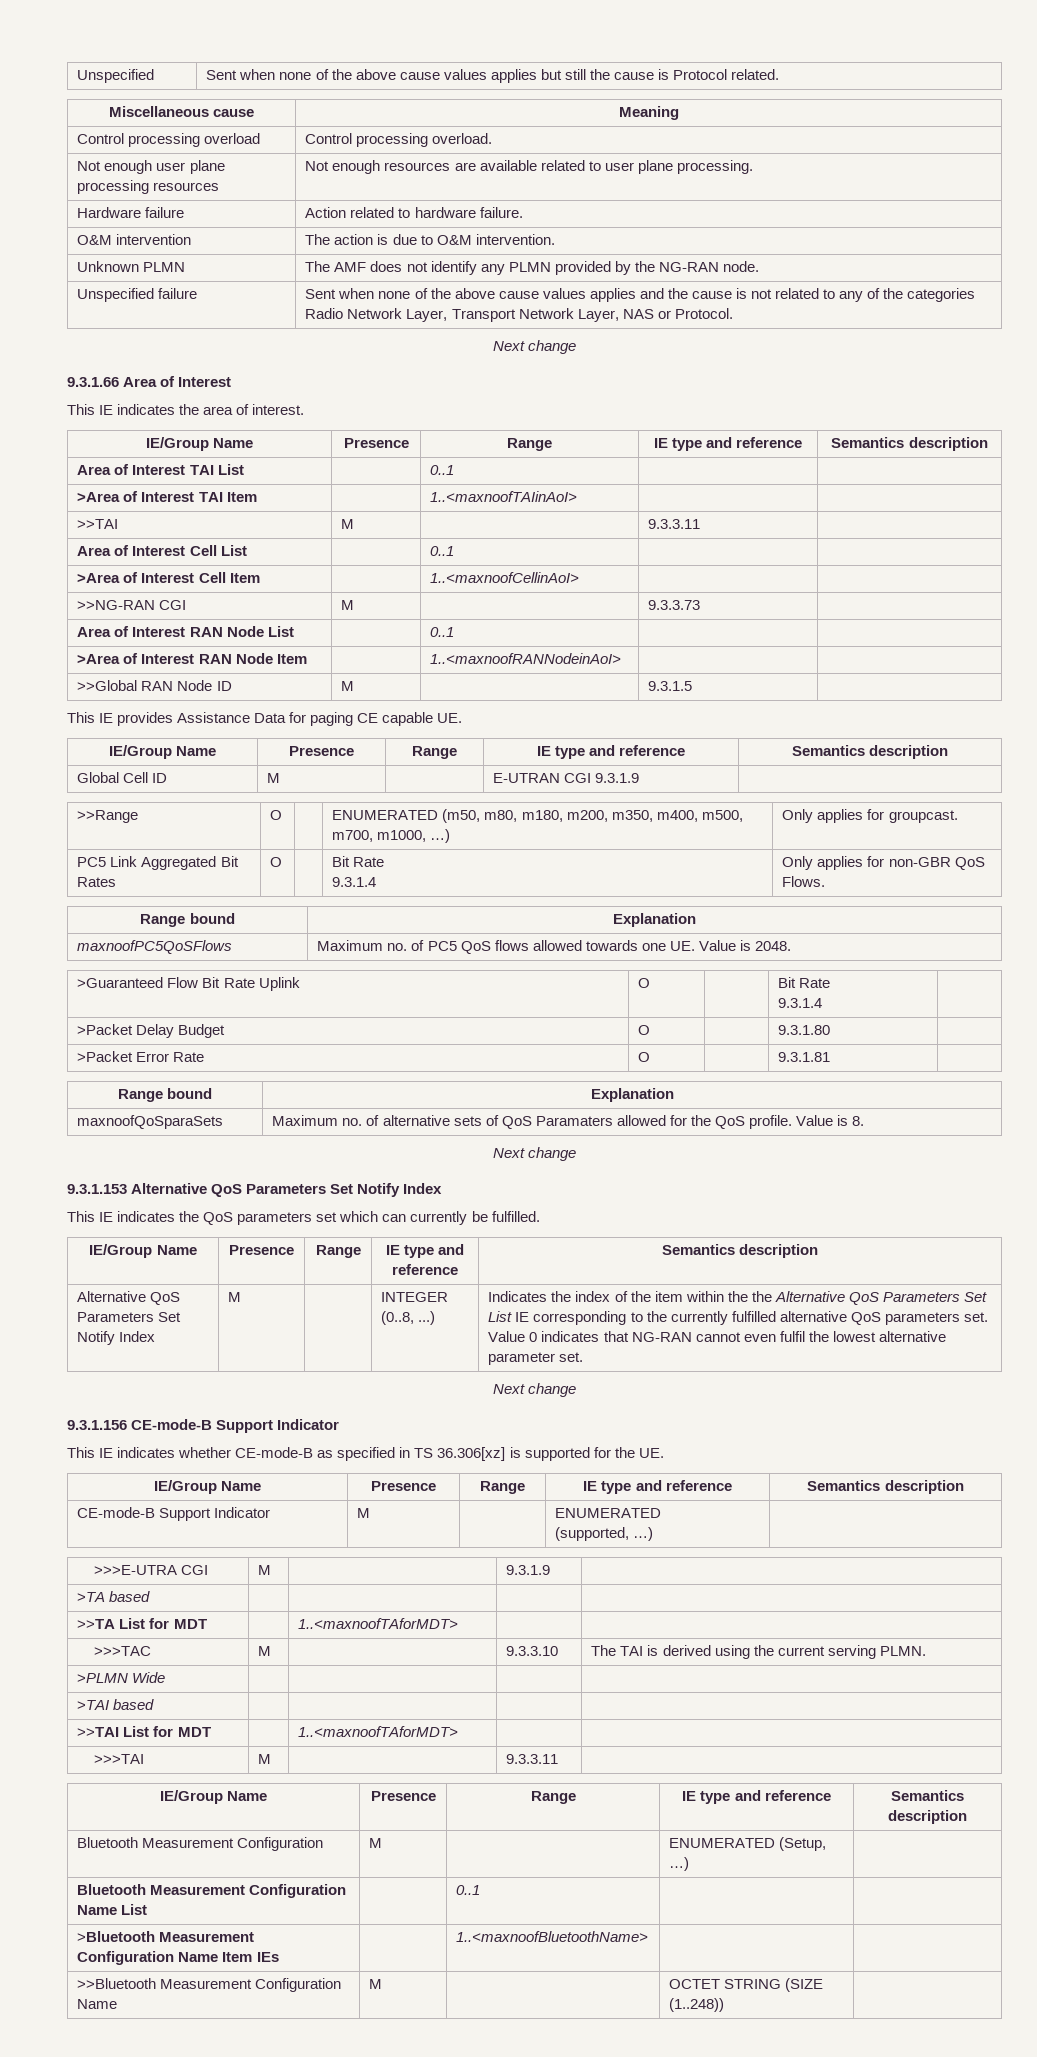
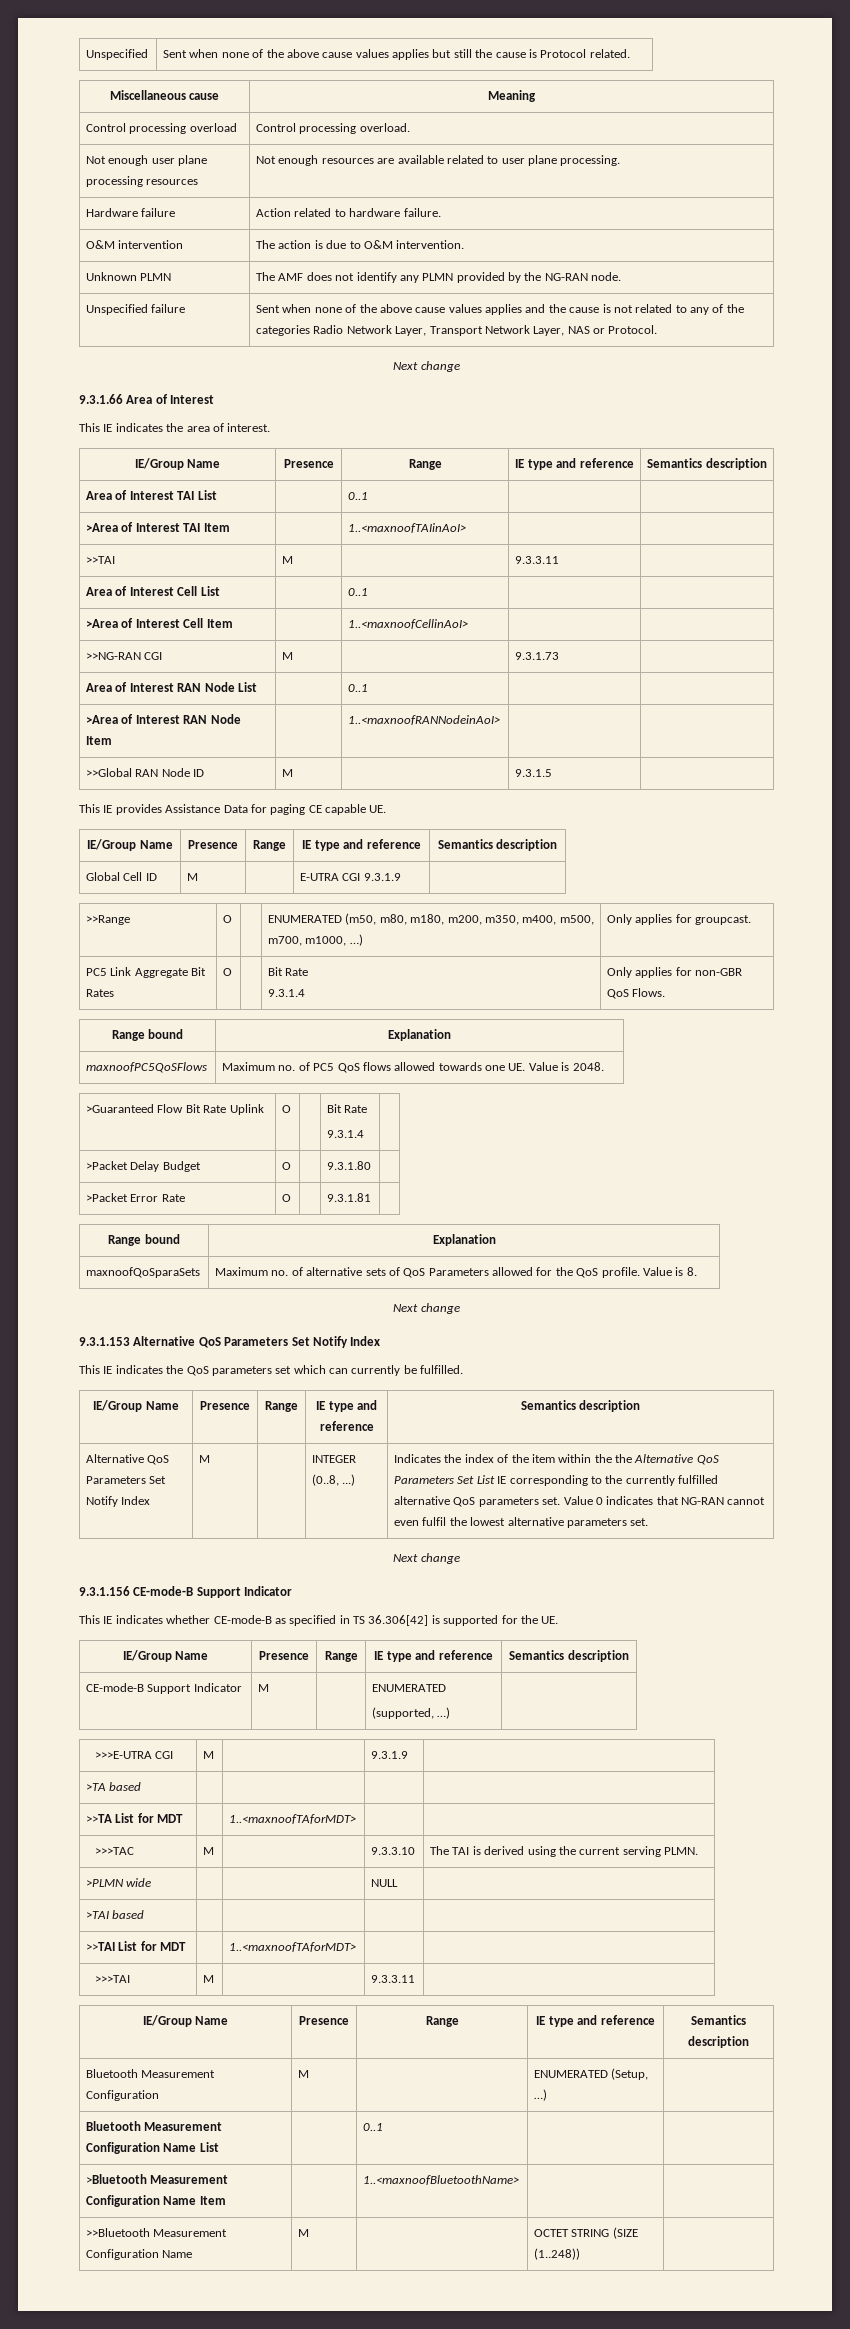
- >>NG-RAN CGI | M | | 9.3.3.73 |
+ >>NG-RAN CGI | M | | 9.3.1.73 |
- Global Cell ID | M | | E-UTRAN CGI 9.3.1.9 |
+ Global Cell ID | M | | E-UTRA CGI 9.3.1.9 |
- PC5 Link Aggregated Bit Rates | O | | Bit Rate
+ PC5 Link Aggregate Bit Rates | O | | Bit Rate
- maxnoofQoSparaSets | Maximum no. of alternative sets of QoS Paramaters allowed for the QoS profile. Value is 8.
+ maxnoofQoSparaSets | Maximum no. of alternative sets of QoS Parameters allowed for the QoS profile. Value is 8.
- Value 0 indicates that NG-RAN cannot even fulfil the lowest alternative parameter set.
+ Value 0 indicates that NG-RAN cannot even fulfil the lowest alternative parameters set.
- This IE indicates whether CE-mode-B as specified in TS 36.306[xz] is supported for the UE.
+ This IE indicates whether CE-mode-B as specified in TS 36.306[42] is supported for the UE.
- >PLMN Wide | | | |
+ >PLMN wide | | | NULL |
- >Bluetooth Measurement Configuration Name Item IEs | | 1..<maxnoofBluetoothName> | |
+ >Bluetooth Measurement Configuration Name Item | | 1..<maxnoofBluetoothName> | |

